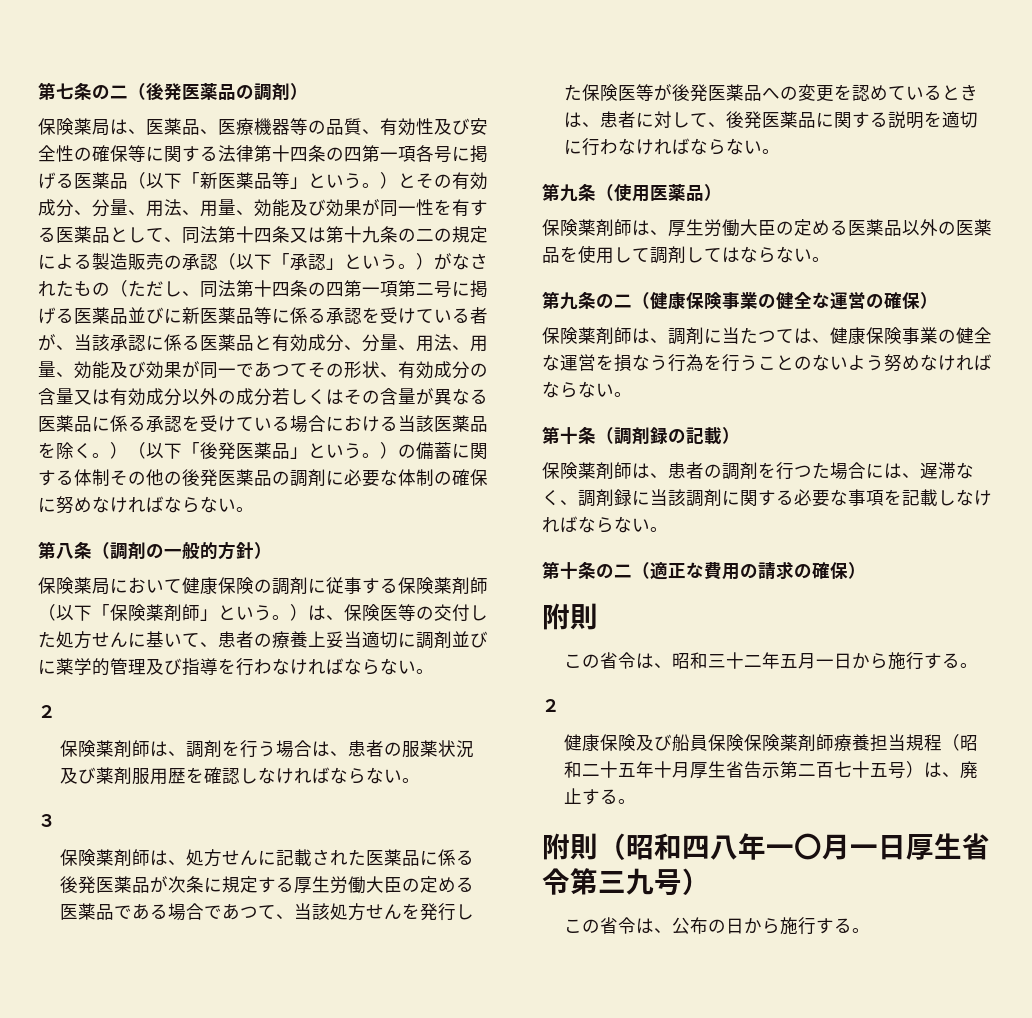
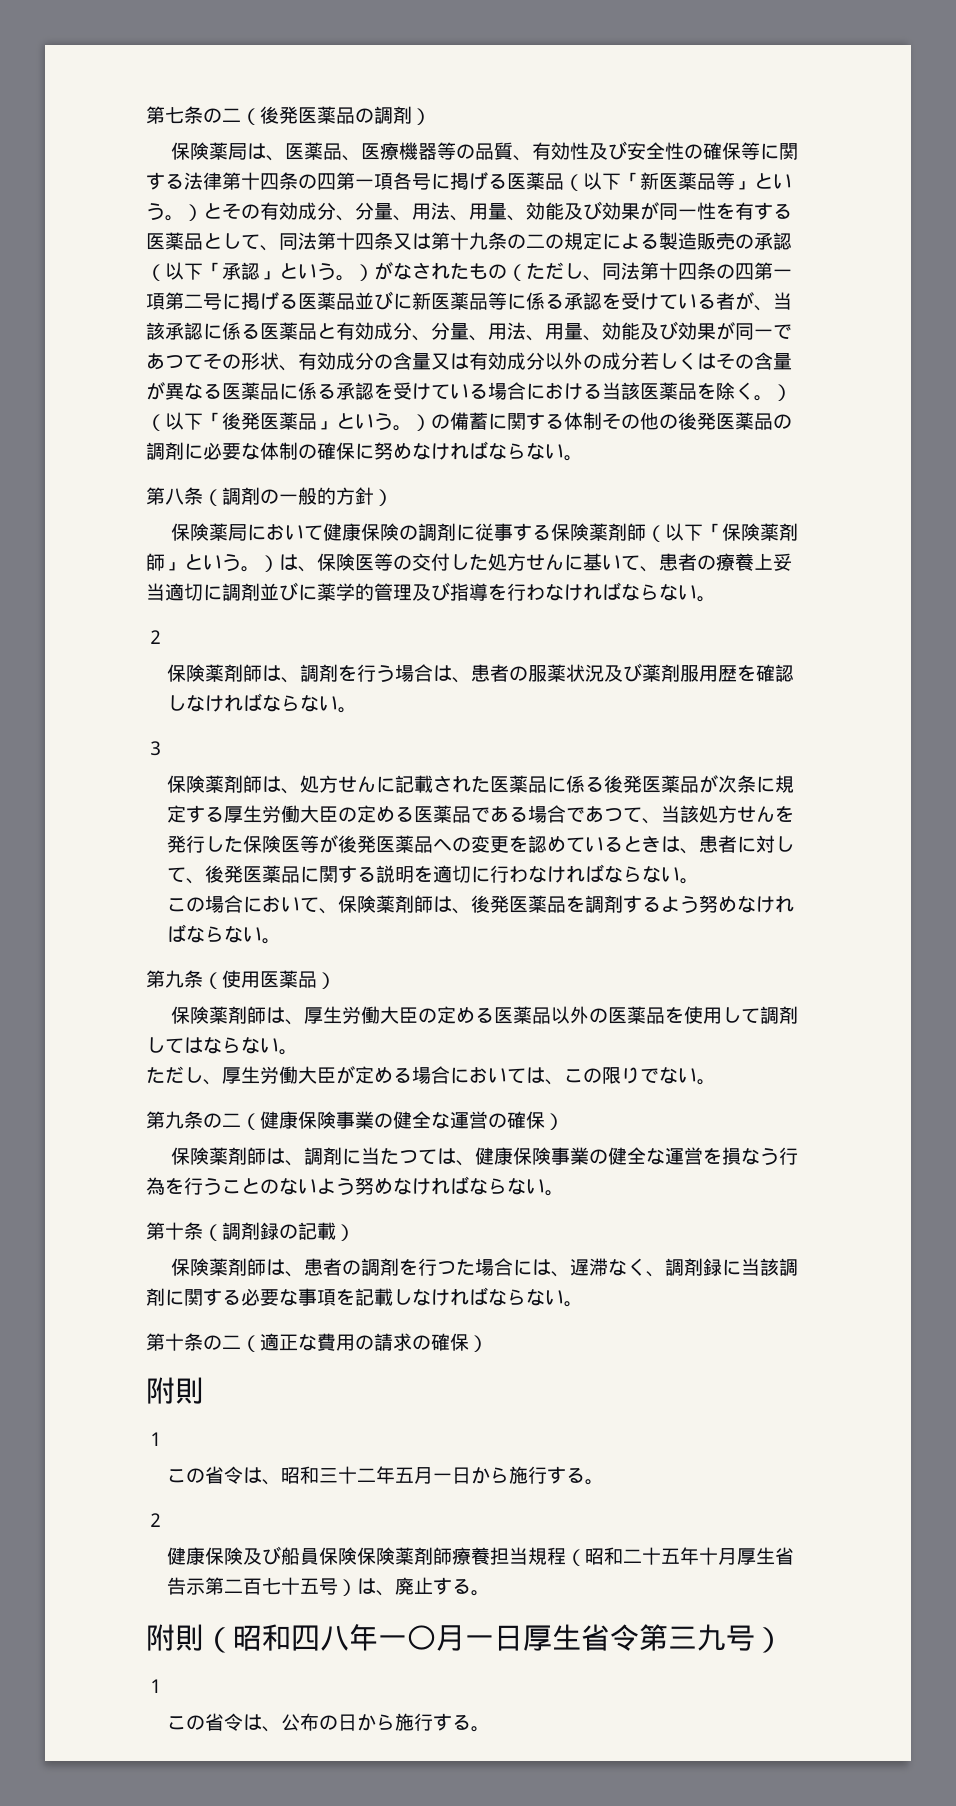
+ この場合において、保険薬剤師は、後発医薬品を調剤するよう努めなければならない。
+ ただし、厚生労働大臣が定める場合においては、この限りでない。
  第十条の二（適正な費用の請求の確保）
  附則
+ １
  附則（昭和四八年一〇月一日厚生省令第三九号）
+ １

